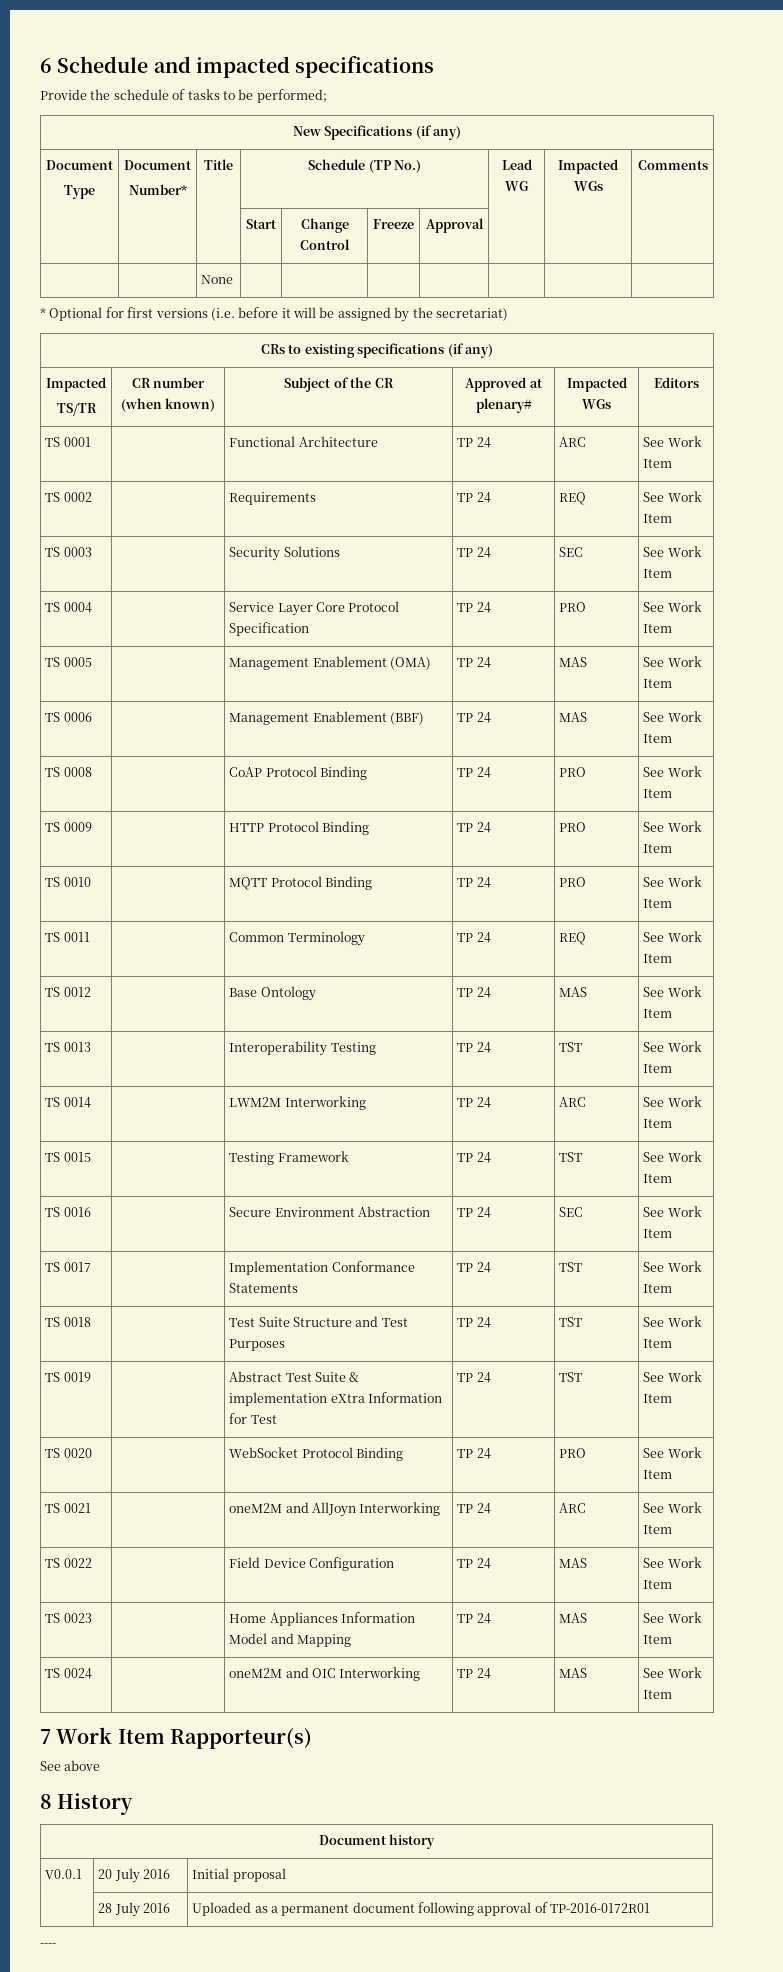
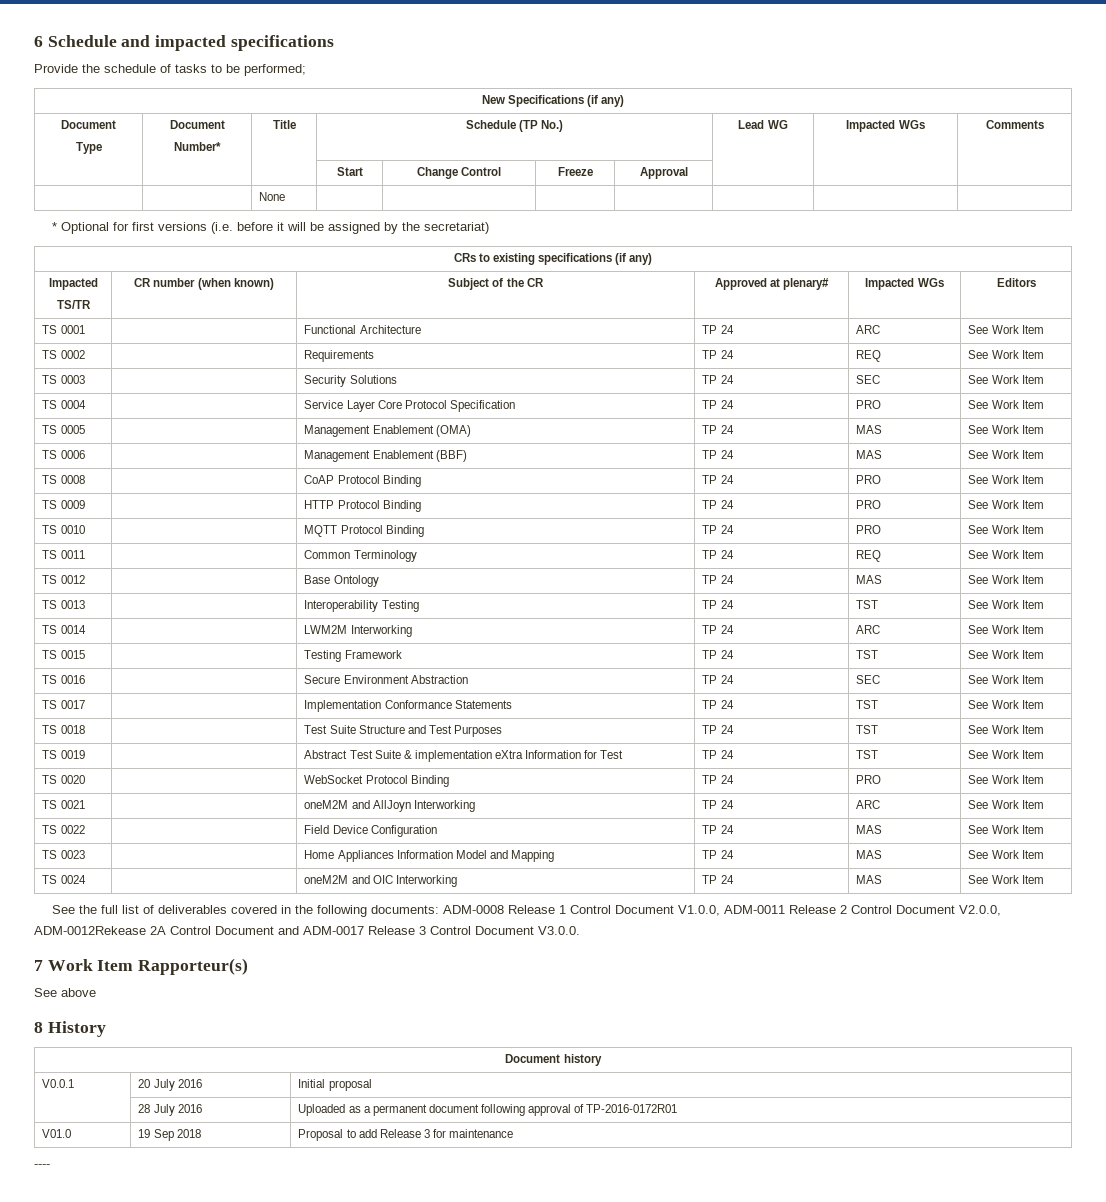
+ See the full list of deliverables covered in the following documents: ADM-0008 Release 1 Control Document V1.0.0, ADM-0011 Release 2 Control Document V2.0.0, ADM-0012Rekease 2A Control Document and ADM-0017 Release 3 Control Document V3.0.0.
+ V01.0 | 19 Sep 2018 | Proposal to add Release 3 for maintenance

